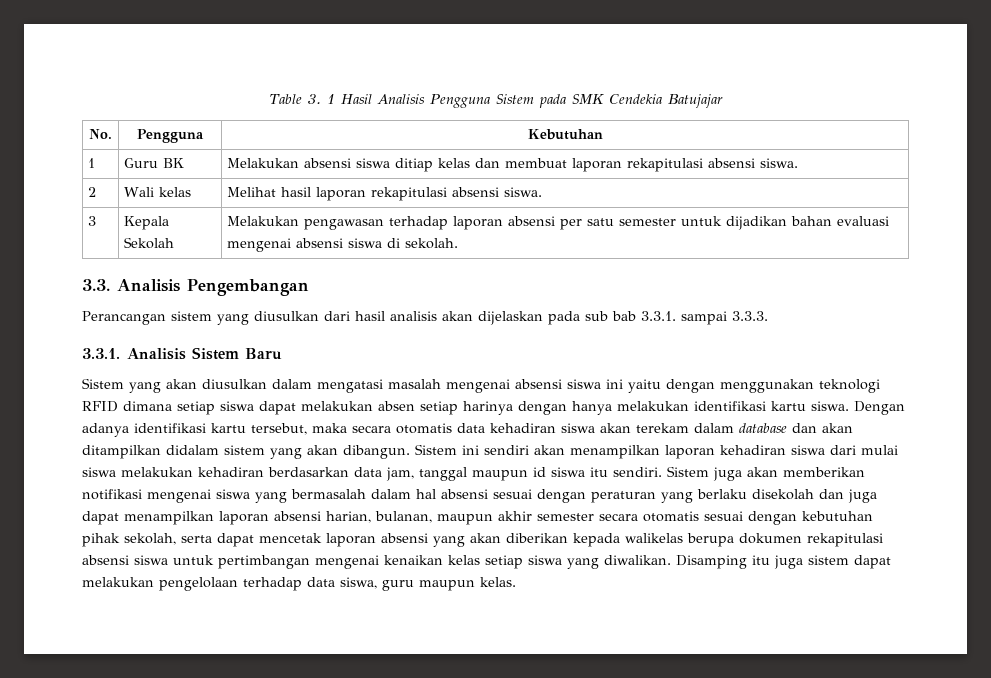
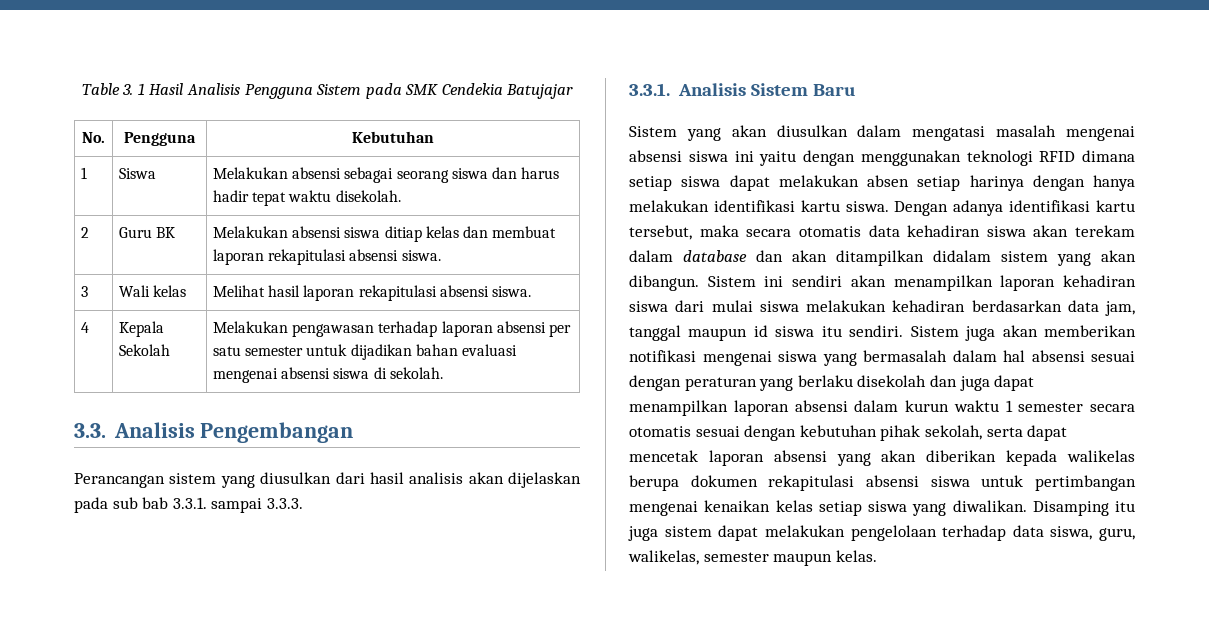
- 1 | Guru BK | Melakukan absensi siswa ditiap kelas dan membuat laporan rekapitulasi absensi siswa.
+ 1 | Siswa | Melakukan absensi sebagai seorang siswa dan harus hadir tepat waktu disekolah.
+ 2 | Guru BK | Melakukan absensi siswa ditiap kelas dan membuat laporan rekapitulasi absensi siswa.
- 2 | Wali kelas | Melihat hasil laporan rekapitulasi absensi siswa.
+ 3 | Wali kelas | Melihat hasil laporan rekapitulasi absensi siswa.
- 3 | Kepala Sekolah | Melakukan pengawasan terhadap laporan absensi per satu semester untuk dijadikan bahan evaluasi mengenai absensi siswa di sekolah.
+ 4 | Kepala Sekolah | Melakukan pengawasan terhadap laporan absensi per satu semester untuk dijadikan bahan evaluasi mengenai absensi siswa di sekolah.
- Sistem juga akan memberikan notifikasi mengenai siswa yang bermasalah dalam hal absensi sesuai dengan peraturan yang berlaku disekolah dan juga dapat menampilkan laporan absensi harian, bulanan, maupun akhir semester secara otomatis sesuai dengan kebutuhan pihak sekolah, serta dapat mencetak laporan absensi yang akan diberikan kepada walikelas berupa dokumen rekapitulasi absensi siswa untuk pertimbangan mengenai kenaikan kelas setiap siswa yang diwalikan.
+ Sistem juga akan memberikan notifikasi mengenai siswa yang bermasalah dalam hal absensi sesuai dengan peraturan yang berlaku disekolah dan juga dapat menampilkan laporan absensi dalam kurun waktu 1 semester secara otomatis sesuai dengan kebutuhan pihak sekolah, serta dapat mencetak laporan absensi yang akan diberikan kepada walikelas berupa dokumen rekapitulasi absensi siswa untuk pertimbangan mengenai kenaikan kelas setiap siswa yang diwalikan.
- Disamping itu juga sistem dapat melakukan pengelolaan terhadap data siswa, guru maupun kelas.
+ Disamping itu juga sistem dapat melakukan pengelolaan terhadap data siswa, guru, walikelas, semester maupun kelas.

